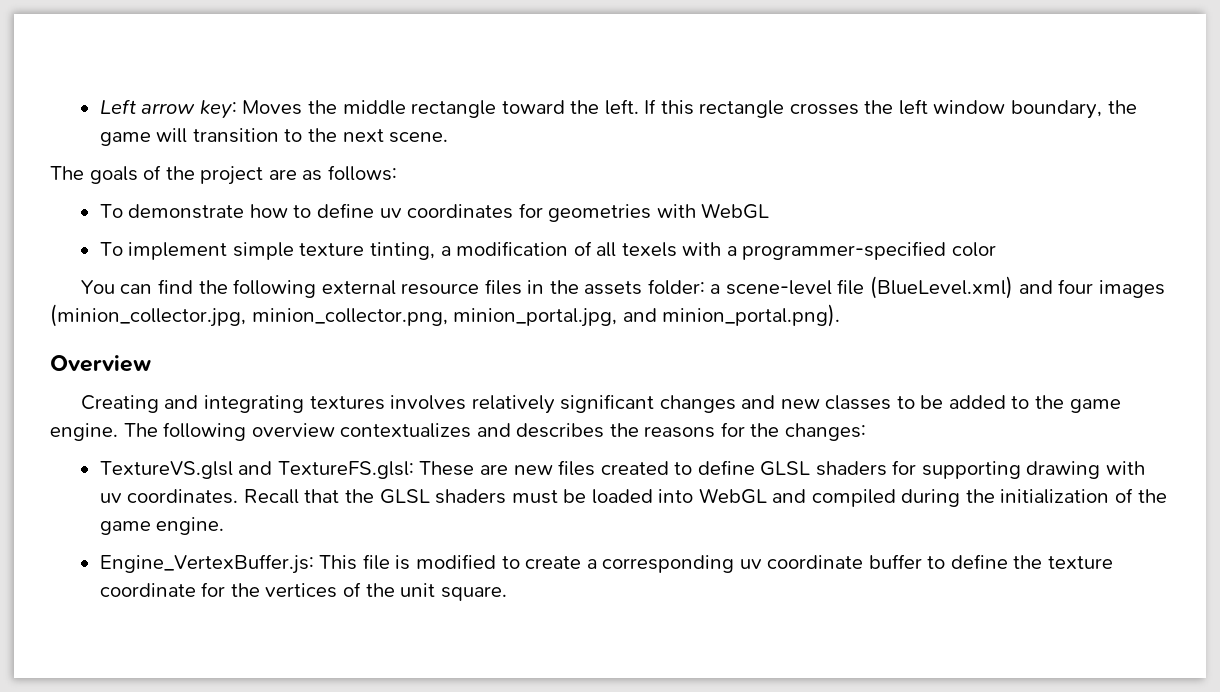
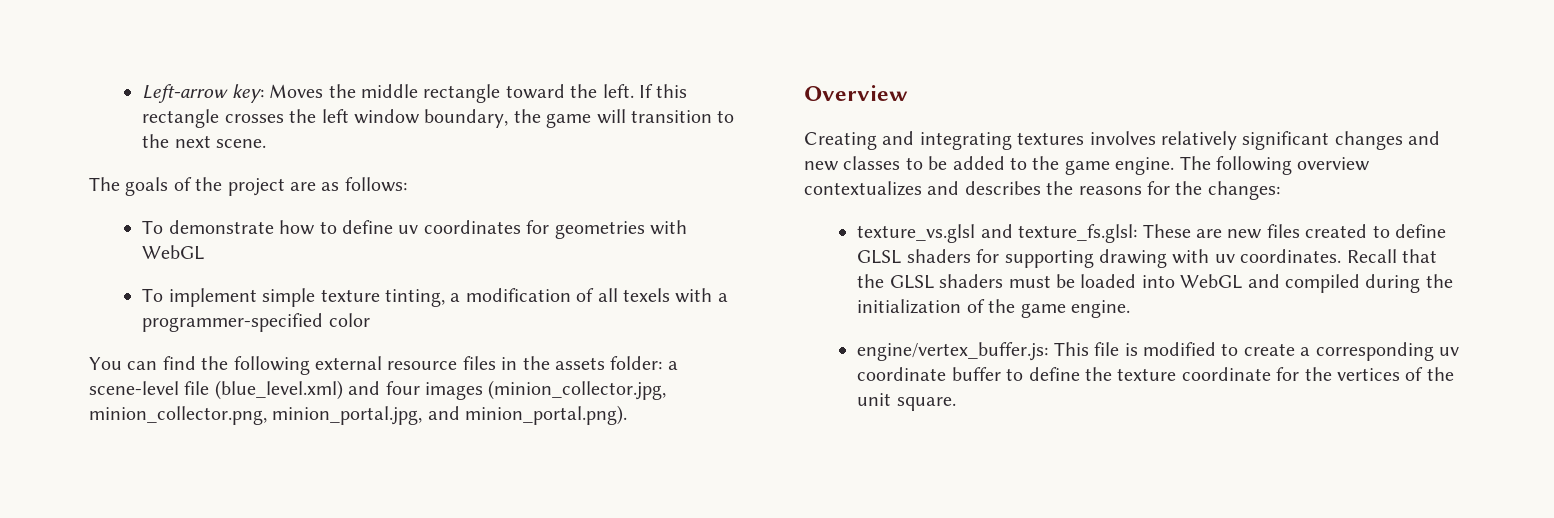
- Left arrow key: Moves the middle rectangle toward the left.
+ Left-arrow key: Moves the middle rectangle toward the left.
- You can find the following external resource files in the assets folder: a scene-level file (BlueLevel.xml) and four images (minion_collector.jpg, minion_collector.png, minion_portal.jpg, and minion_portal.png).
+ You can find the following external resource files in the assets folder: a scene-level file (blue_level.xml) and four images (minion_collector.jpg, minion_collector.png, minion_portal.jpg, and minion_portal.png).
- TextureVS.glsl and TextureFS.glsl: These are new files created to define GLSL shaders for supporting drawing with uv coordinates.
+ texture_vs.glsl and texture_fs.glsl: These are new files created to define GLSL shaders for supporting drawing with uv coordinates.
- Engine_VertexBuffer.js: This file is modified to create a corresponding uv coordinate buffer to define the texture coordinate for the vertices of the unit square.
+ engine/vertex_buffer.js: This file is modified to create a corresponding uv coordinate buffer to define the texture coordinate for the vertices of the unit square.

